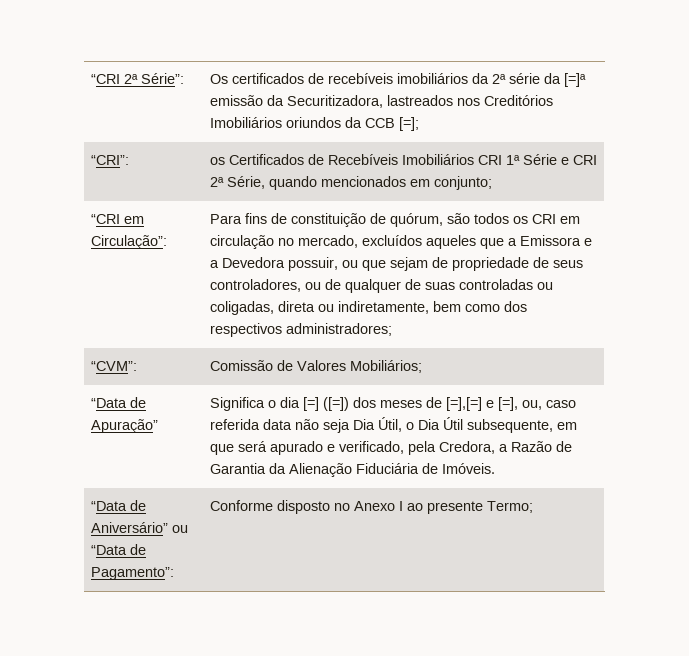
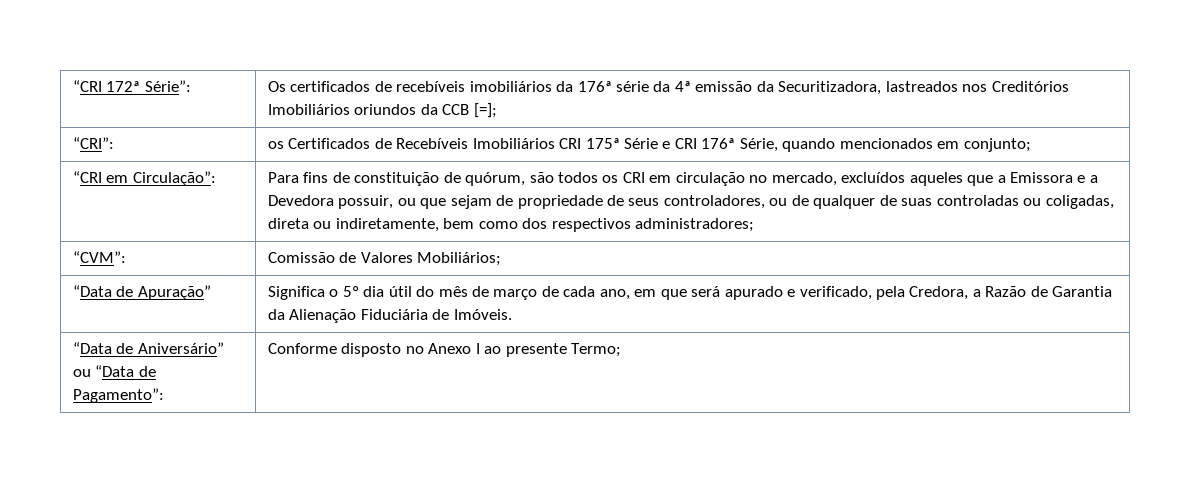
- “CRI 2ª Série”: | Os certificados de recebíveis imobiliários da 2ª série da [=]ª emissão da Securitizadora, lastreados nos Creditórios Imobiliários oriundos da CCB [=];
+ “CRI 172ª Série”: | Os certificados de recebíveis imobiliários da 176ª série da 4ª emissão da Securitizadora, lastreados nos Creditórios Imobiliários oriundos da CCB [=];
- “CRI”: | os Certificados de Recebíveis Imobiliários CRI 1ª Série e CRI 2ª Série, quando mencionados em conjunto;
+ “CRI”: | os Certificados de Recebíveis Imobiliários CRI 175ª Série e CRI 176ª Série, quando mencionados em conjunto;
- Significa o dia [=] ([=]) dos meses de [=],[=] e [=], ou, caso referida data não seja Dia Útil, o Dia Útil subsequente, em que será apurado e verificado, pela Credora, a Razão de Garantia da Alienação Fiduciária de Imóveis.
+ Significa o 5º dia útil do mês de março de cada ano, em que será apurado e verificado, pela Credora, a Razão de Garantia da Alienação Fiduciária de Imóveis.

